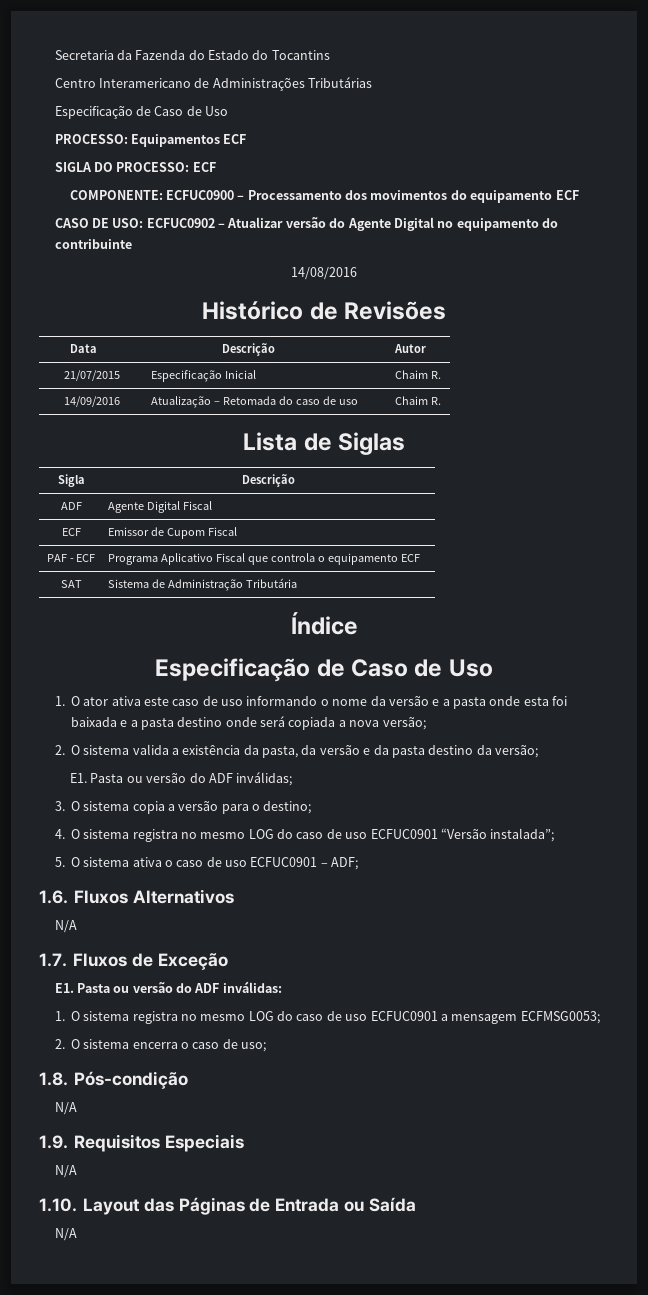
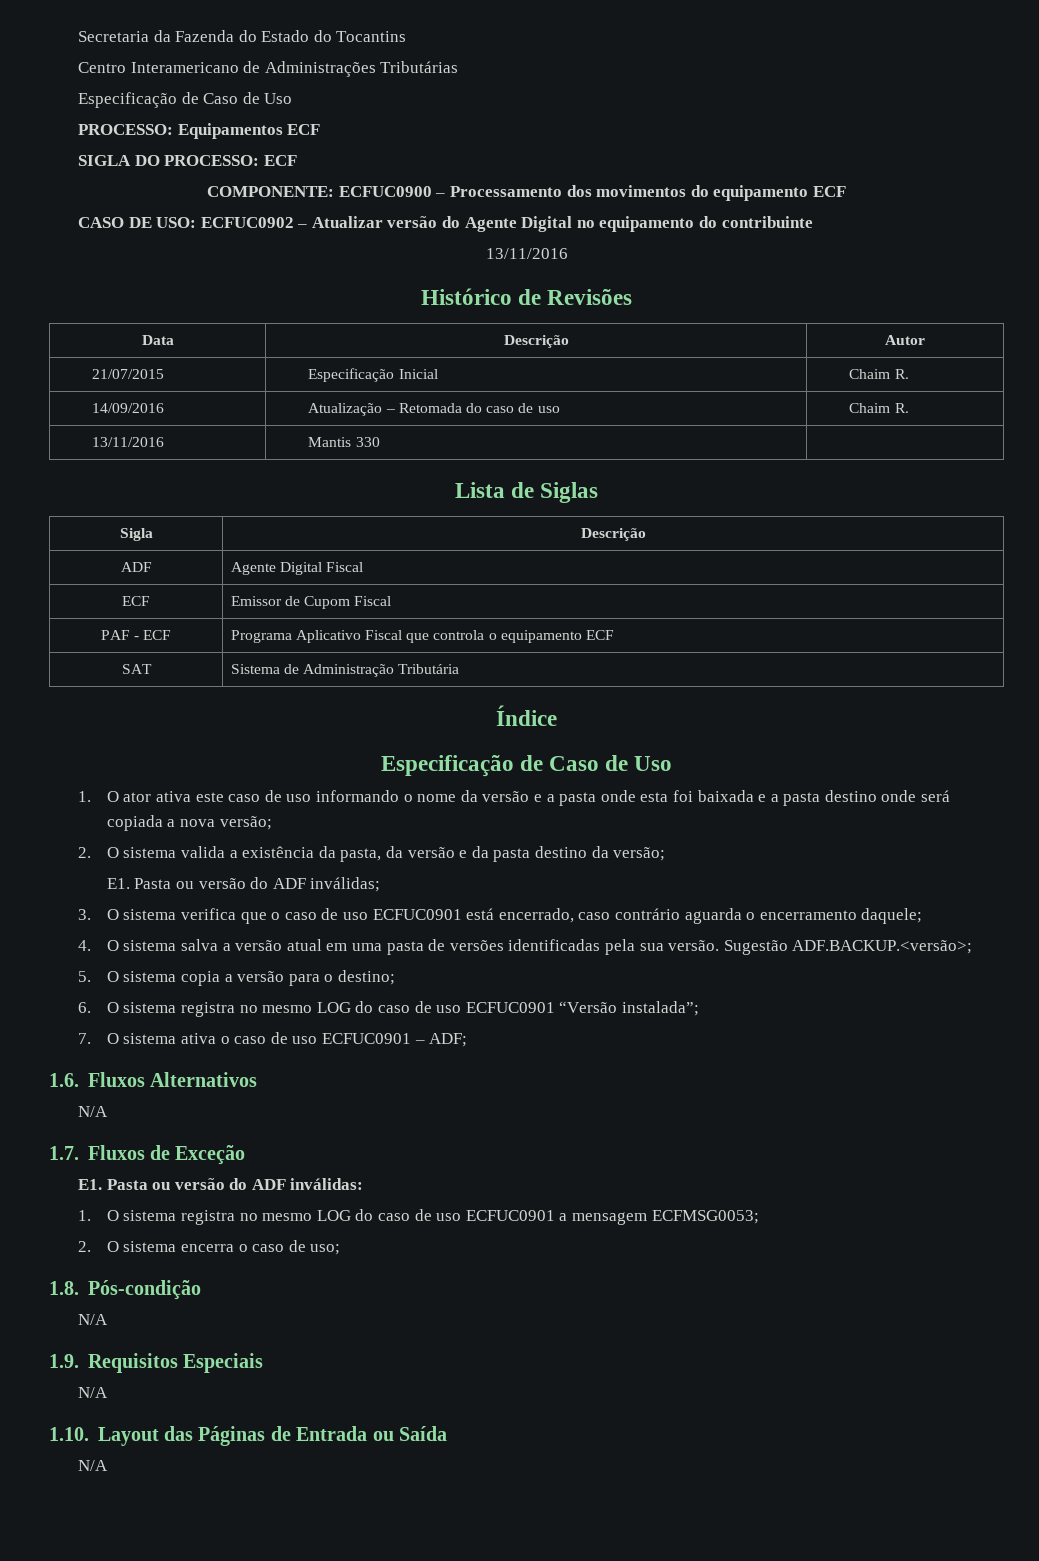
  CASO DE USO: ECFUC0902 – Atualizar versão do Agente Digital no equipamento do contribuinte
- 14/08/2016
+ 13/11/2016
+ 13/11/2016 | Mantis 330 |
- 3. O sistema copia a versão para o destino;
+ 3. O sistema verifica que o caso de uso ECFUC0901 está encerrado, caso contrário aguarda o encerramento daquele;
+ 4. O sistema salva a versão atual em uma pasta de versões identificadas pela sua versão. Sugestão ADF.BACKUP.<versão>;
+ 5. O sistema copia a versão para o destino;
- 4. O sistema registra no mesmo LOG do caso de uso ECFUC0901 “Versão instalada”;
+ 6. O sistema registra no mesmo LOG do caso de uso ECFUC0901 “Versão instalada”;
- 5. O sistema ativa o caso de uso ECFUC0901 – ADF;
+ 7. O sistema ativa o caso de uso ECFUC0901 – ADF;

